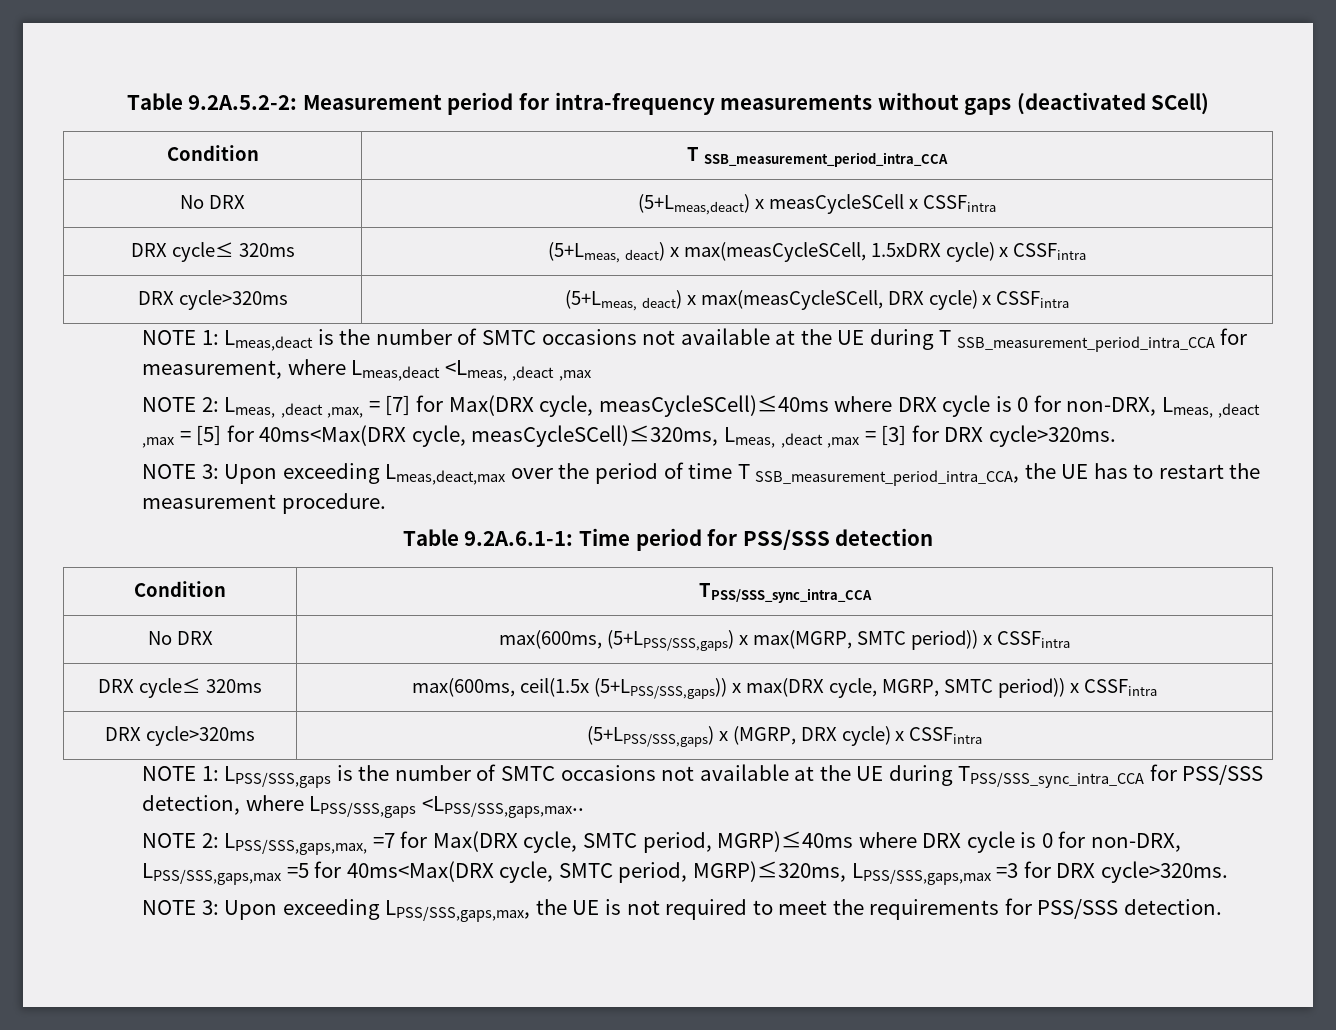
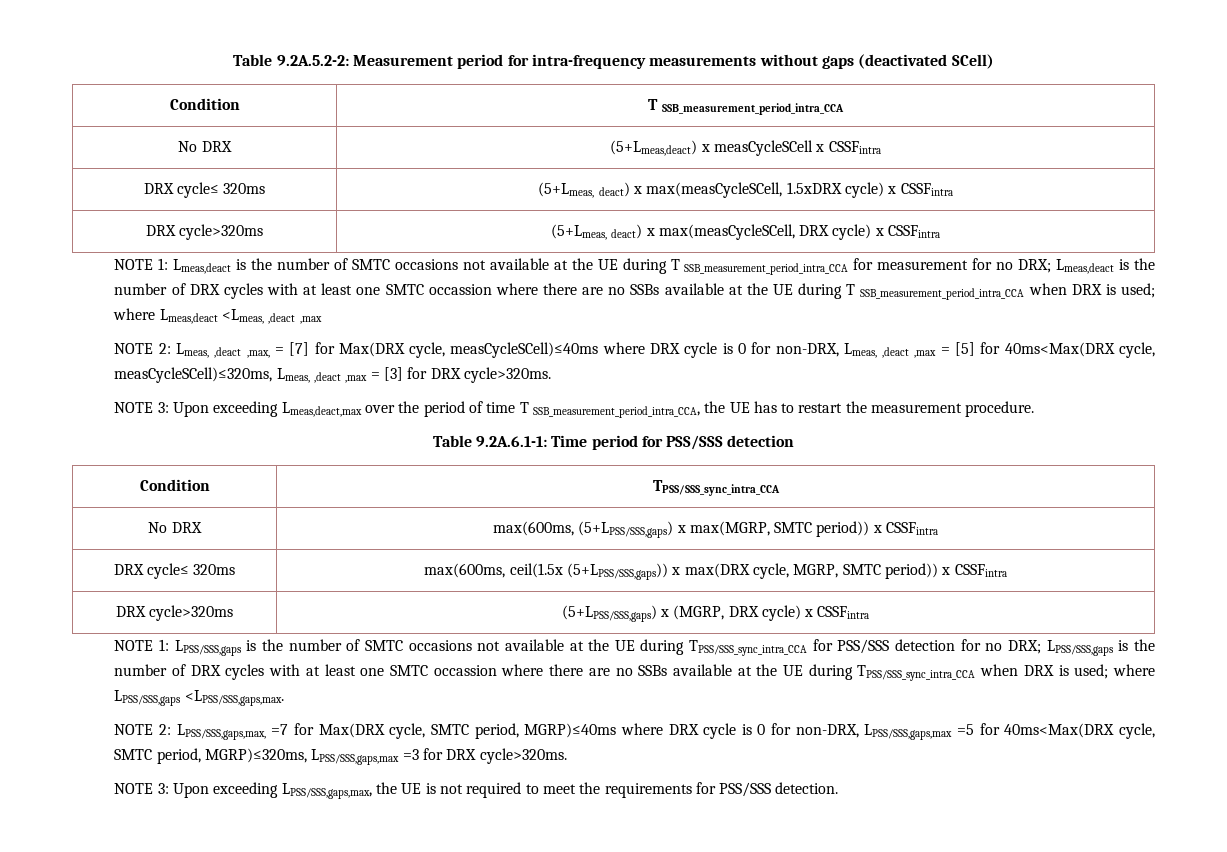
- NOTE 1: Lmeas,deact is the number of SMTC occasions not available at the UE during T SSB_measurement_period_intra_CCA for measurement, where Lmeas,deact <Lmeas, ,deact ,max
+ NOTE 1: Lmeas,deact is the number of SMTC occasions not available at the UE during T SSB_measurement_period_intra_CCA for measurement for no DRX; Lmeas,deact is the number of DRX cycles with at least one SMTC occassion where there are no SSBs available at the UE during T SSB_measurement_period_intra_CCA when DRX is used; where Lmeas,deact <Lmeas, ,deact ,max
- NOTE 1: LPSS/SSS,gaps is the number of SMTC occasions not available at the UE during TPSS/SSS_sync_intra_CCA for PSS/SSS detection, where LPSS/SSS,gaps <LPSS/SSS,gaps,max..
+ NOTE 1: LPSS/SSS,gaps is the number of SMTC occasions not available at the UE during TPSS/SSS_sync_intra_CCA for PSS/SSS detection for no DRX; LPSS/SSS,gaps is the number of DRX cycles with at least one SMTC occassion where there are no SSBs available at the UE during TPSS/SSS_sync_intra_CCA when DRX is used; where LPSS/SSS,gaps <LPSS/SSS,gaps,max.

